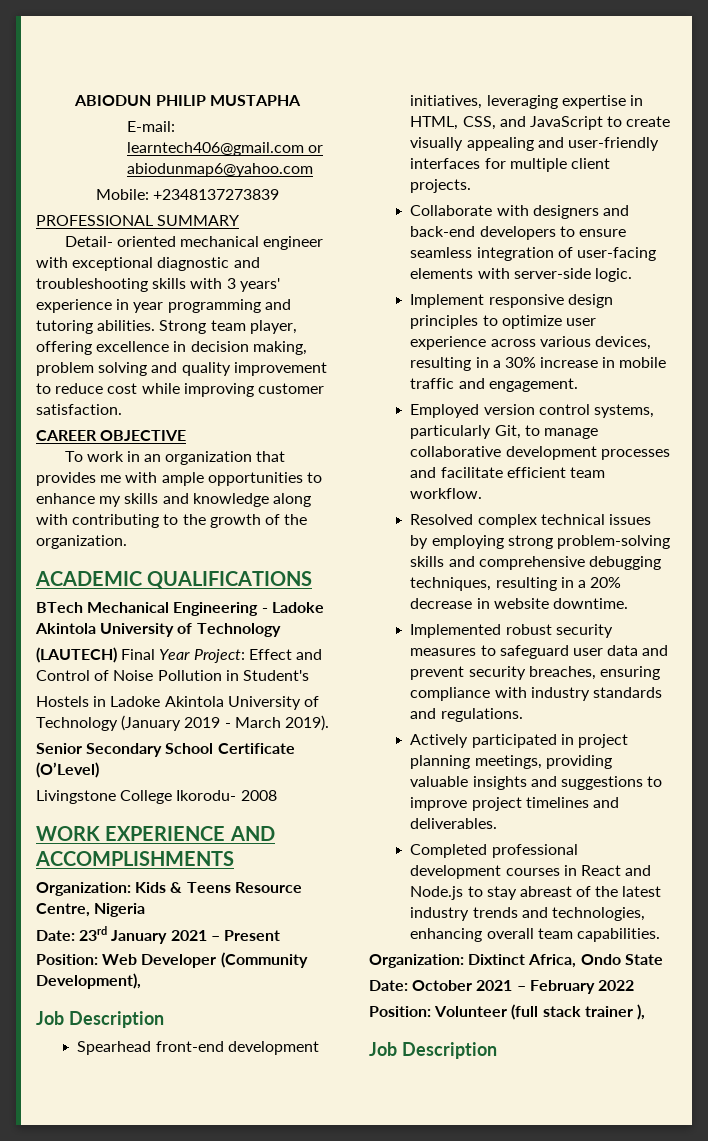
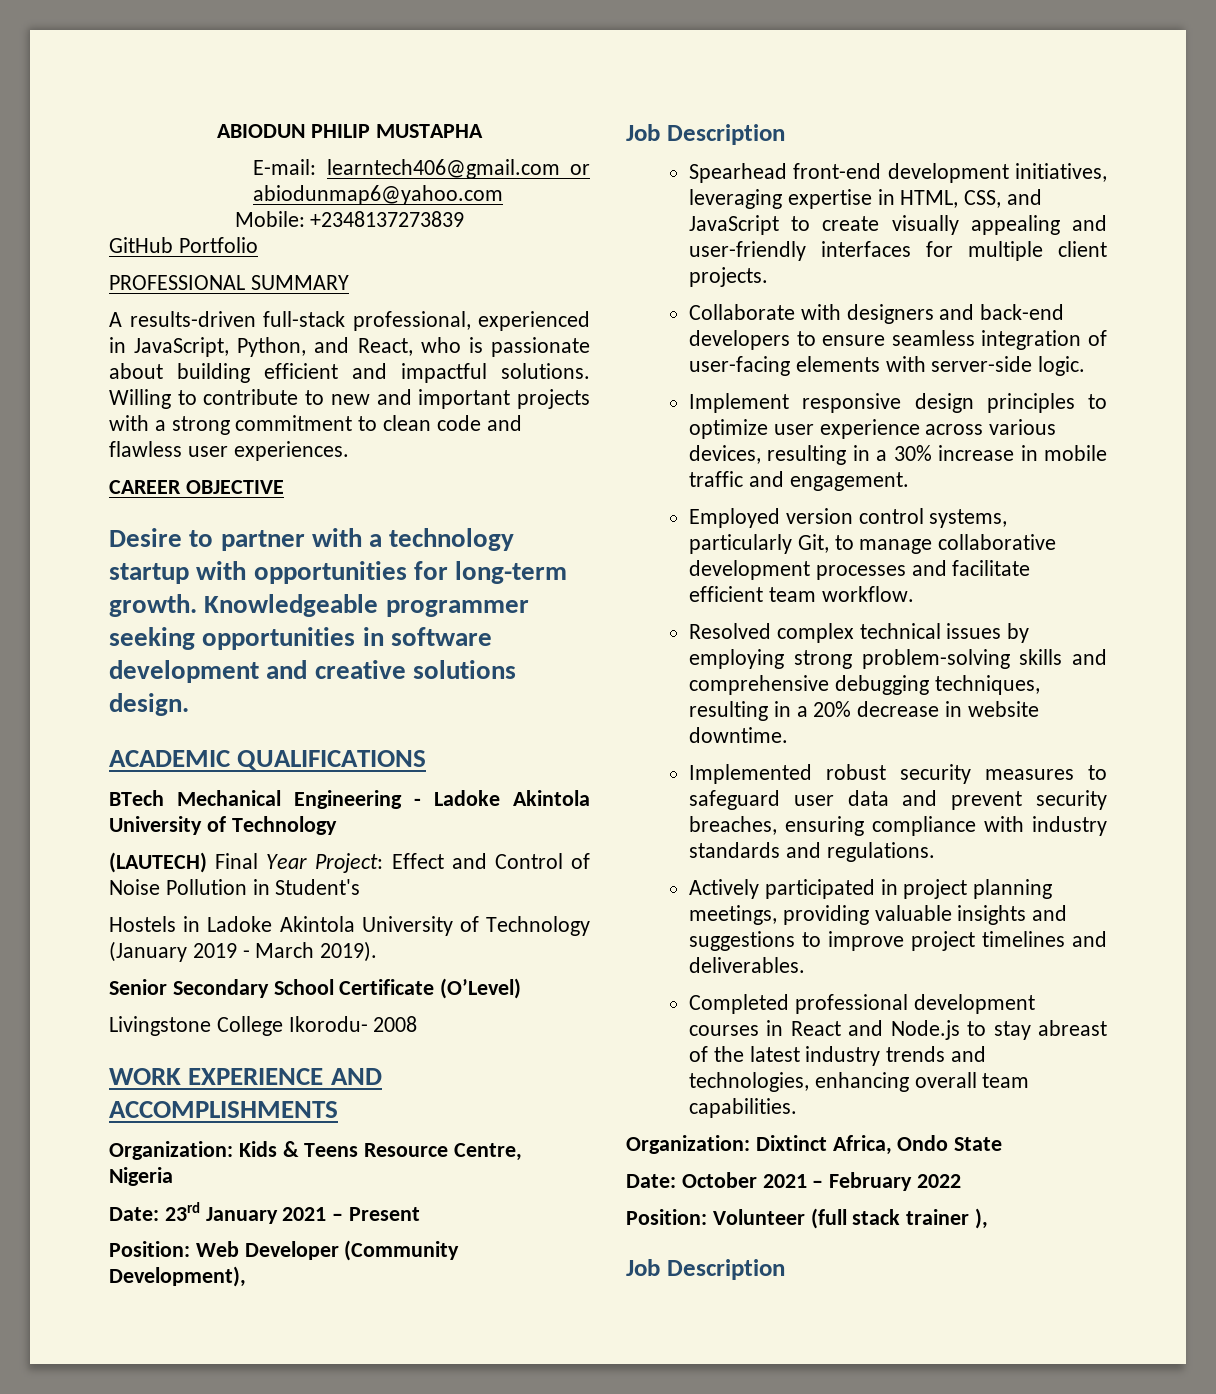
+ GitHub Portfolio
- Detail- oriented mechanical engineer with exceptional diagnostic and troubleshooting skills with 3 years' experience in year programming and tutoring abilities. Strong team player, offering excellence in decision making, problem solving and quality improvement to reduce cost while improving customer satisfaction.
+ A results-driven full-stack professional, experienced in JavaScript, Python, and React, who is passionate about building efficient and impactful solutions. Willing to contribute to new and important projects with a strong commitment to clean code and flawless user experiences.
  CAREER OBJECTIVE
- To work in an organization that provides me with ample opportunities to enhance my skills and knowledge along with contributing to the growth of the organization.
+ Desire to partner with a technology startup with opportunities for long-term growth. Knowledgeable programmer seeking opportunities in software development and creative solutions design.

